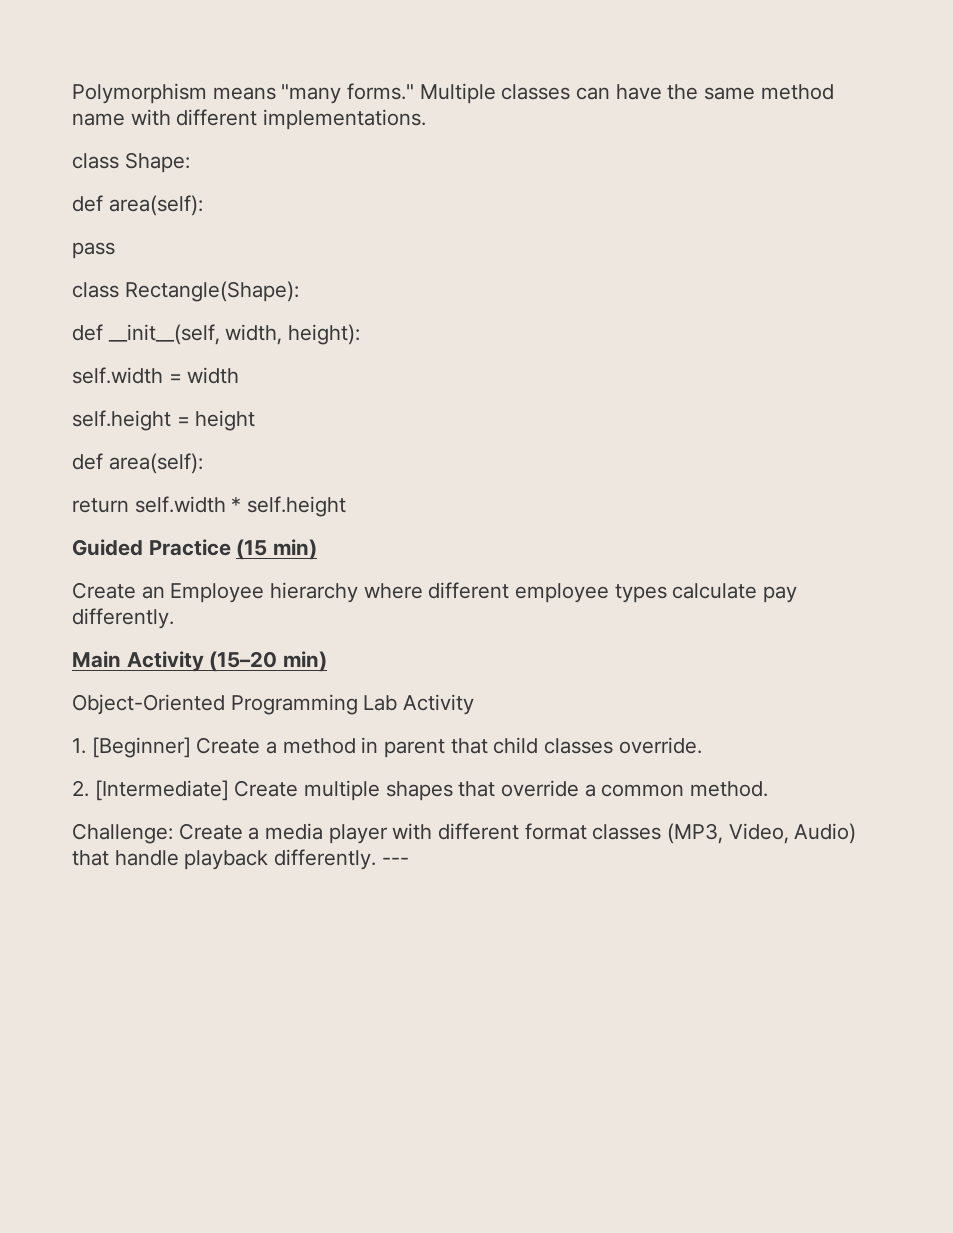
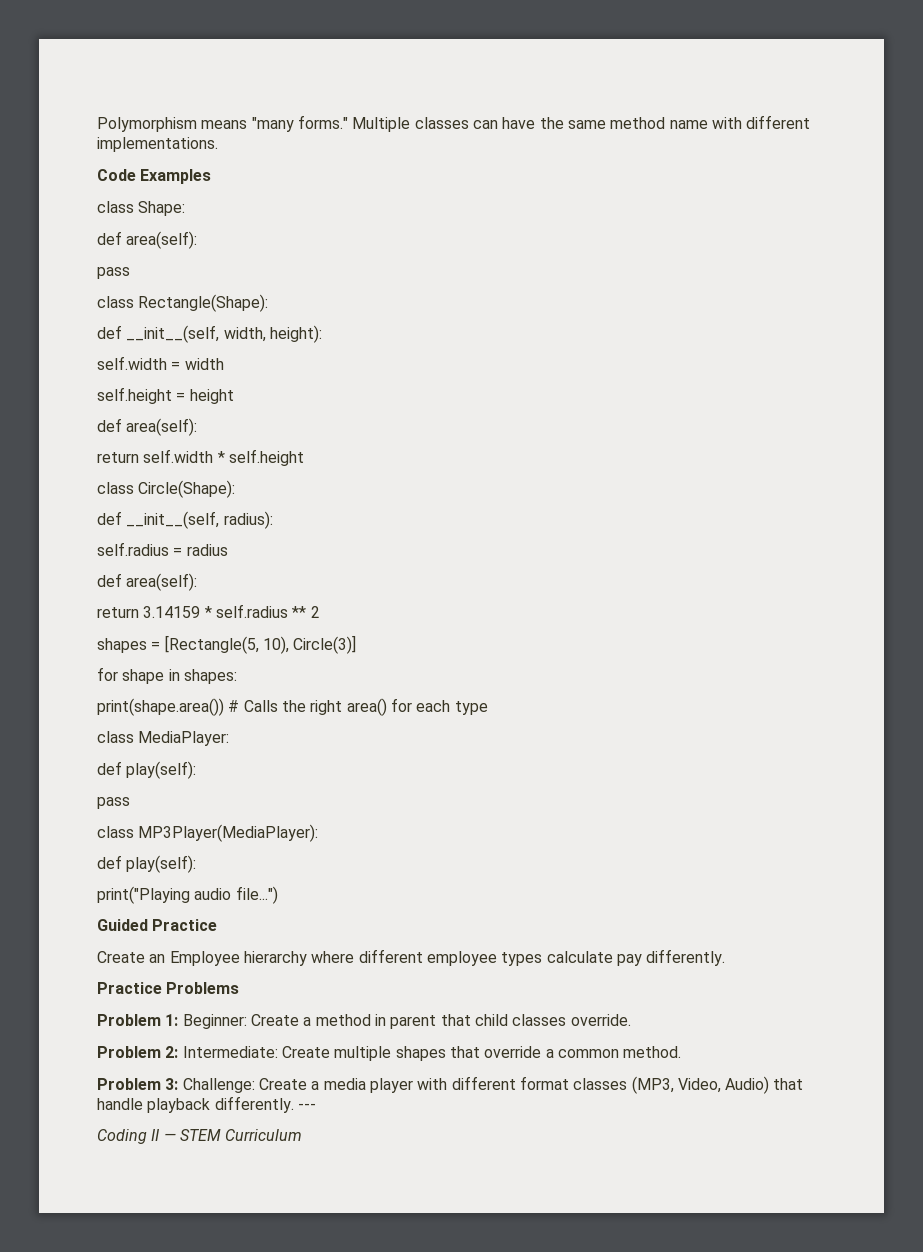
+ Code Examples
+ class Circle(Shape):
+ def __init__(self, radius):
+ self.radius = radius
+ def area(self):
+ return 3.14159 * self.radius ** 2
+ shapes = [Rectangle(5, 10), Circle(3)]
+ for shape in shapes:
+ print(shape.area()) # Calls the right area() for each type
+ class MediaPlayer:
+ def play(self):
+ pass
+ class MP3Player(MediaPlayer):
+ def play(self):
+ print("Playing audio file...")
- Guided Practice (15 min)
+ Guided Practice
- Main Activity (15–20 min)
- Object-Oriented Programming Lab Activity
- 1. [Beginner] Create a method in parent that child classes override.
+ Practice Problems
+ Problem 1: Beginner: Create a method in parent that child classes override.
- 2. [Intermediate] Create multiple shapes that override a common method.
+ Problem 2: Intermediate: Create multiple shapes that override a common method.
- Challenge: Create a media player with different format classes (MP3, Video, Audio) that handle playback differently.
+ Problem 3: Challenge: Create a media player with different format classes (MP3, Video, Audio) that handle playback differently.
+ Coding II — STEM Curriculum

